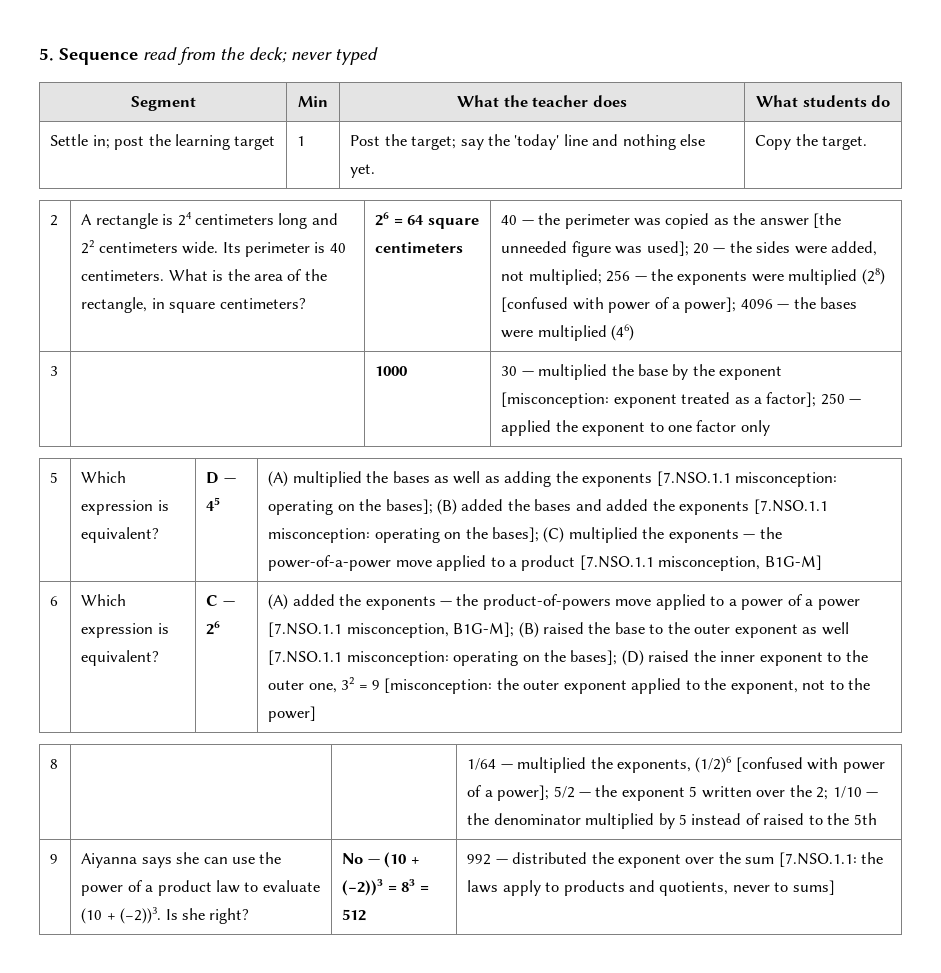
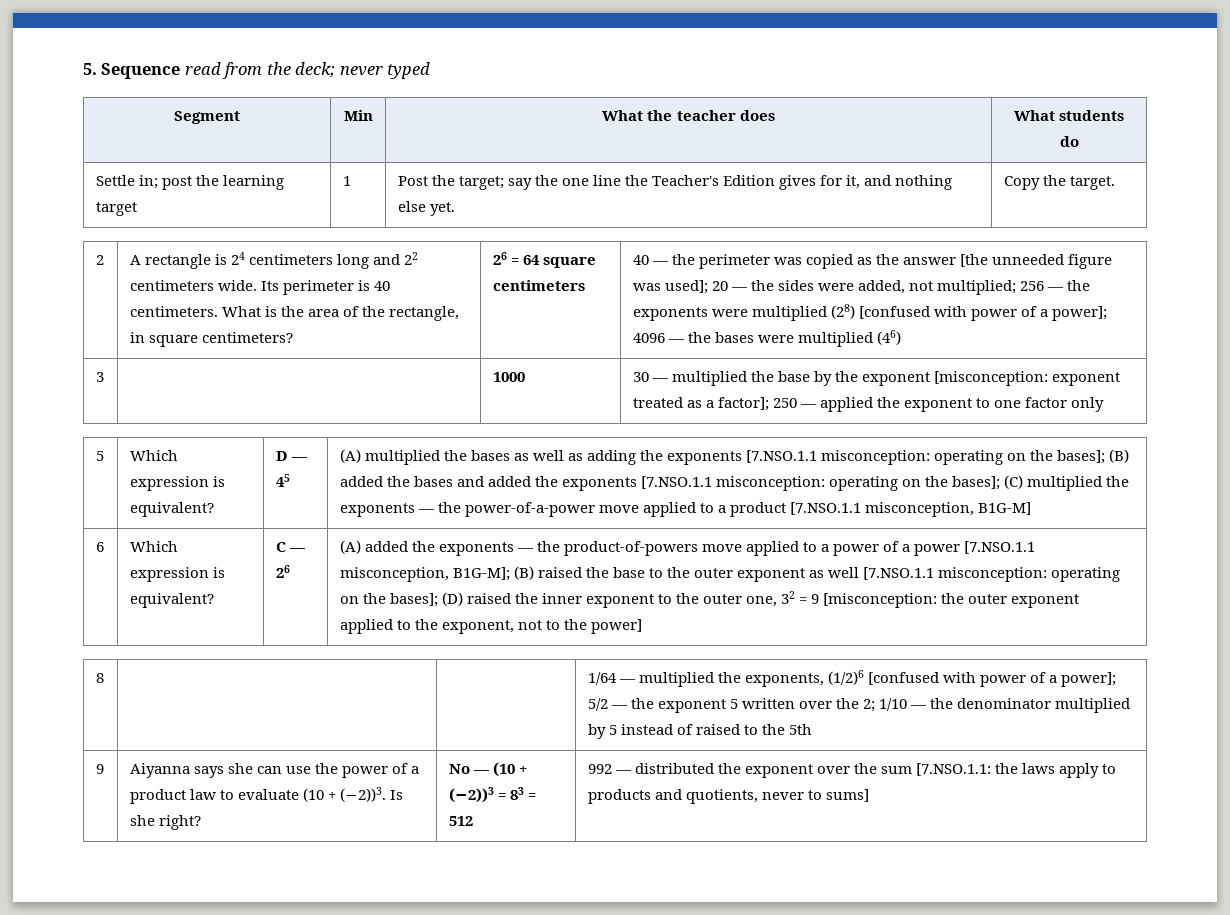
- Settle in; post the learning target | 1 | Post the target; say the 'today' line and nothing else yet. | Copy the target.
+ Settle in; post the learning target | 1 | Post the target; say the one line the Teacher's Edition gives for it, and nothing else yet. | Copy the target.

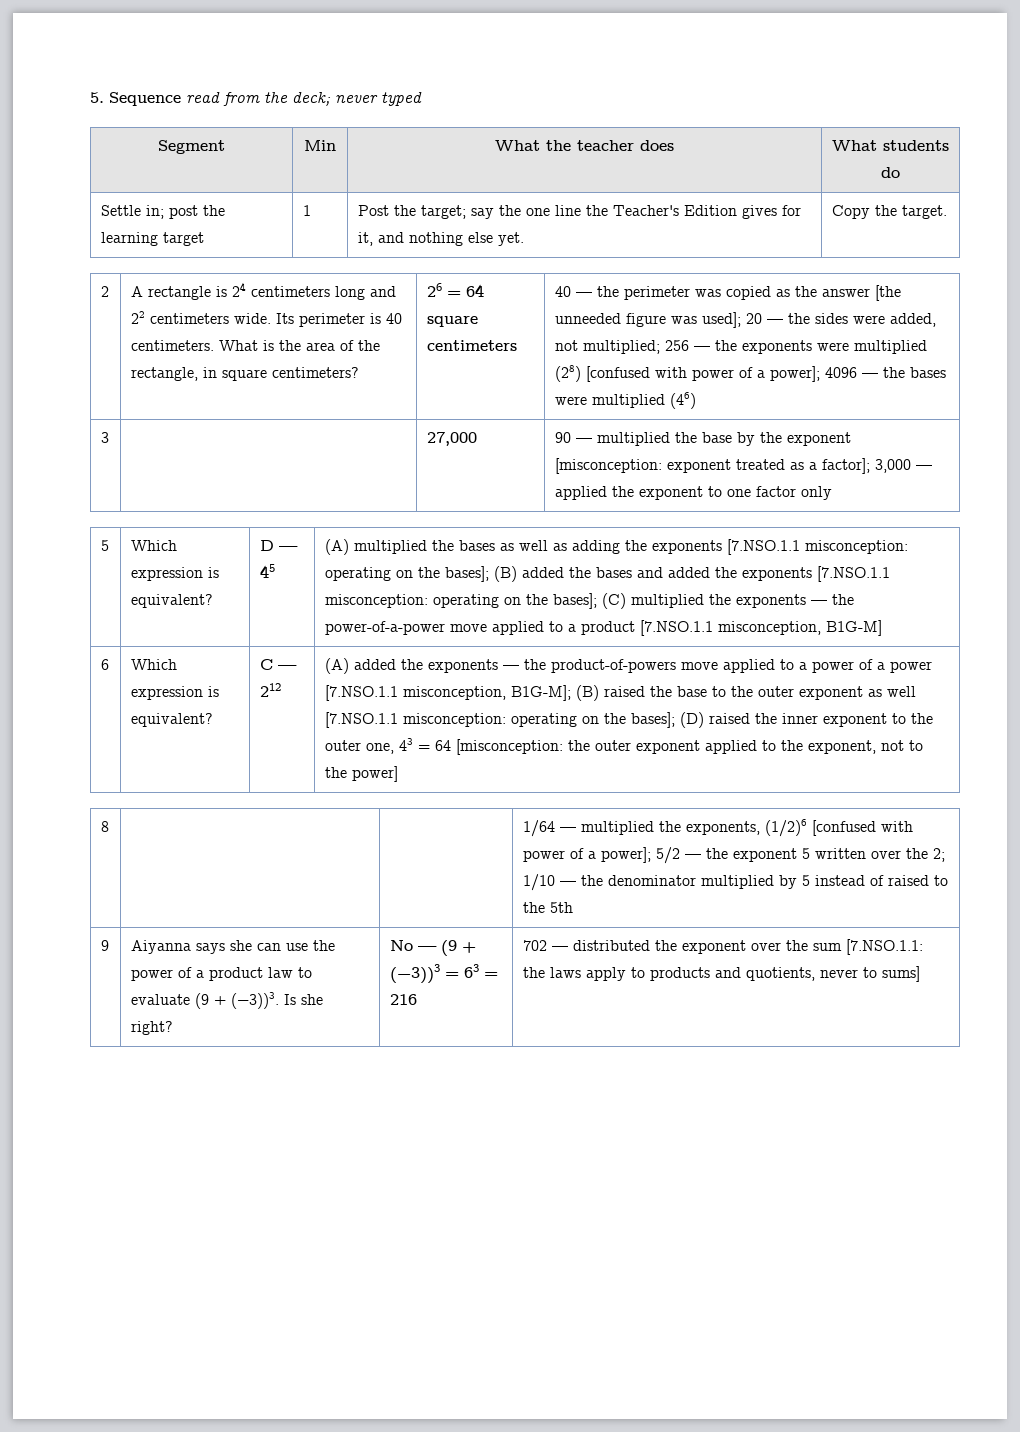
- 3 | | 1000 | 30 — multiplied the base by the exponent [misconception: exponent treated as a factor]; 250 — applied the exponent to one factor only
+ 3 | | 27,000 | 90 — multiplied the base by the exponent [misconception: exponent treated as a factor]; 3,000 — applied the exponent to one factor only
- C — 26
+ C — 212
- (A) added the exponents — the product-of-powers move applied to a power of a power [7.NSO.1.1 misconception, B1G-M]; (B) raised the base to the outer exponent as well [7.NSO.1.1 misconception: operating on the bases]; (D) raised the inner exponent to the outer one, 32 = 9 [misconception: the outer exponent applied to the exponent, not to the power]
+ (A) added the exponents — the product-of-powers move applied to a power of a power [7.NSO.1.1 misconception, B1G-M]; (B) raised the base to the outer exponent as well [7.NSO.1.1 misconception: operating on the bases]; (D) raised the inner exponent to the outer one, 43 = 64 [misconception: the outer exponent applied to the exponent, not to the power]
- Aiyanna says she can use the power of a product law to evaluate (10 + (−2))3.
+ Aiyanna says she can use the power of a product law to evaluate (9 + (−3))3.
- No — (10 + (−2))3 = 83 = 512 | 992 — distributed the exponent over the sum [7.NSO.1.1: the laws apply to products and quotients, never to sums]
+ No — (9 + (−3))3 = 63 = 216 | 702 — distributed the exponent over the sum [7.NSO.1.1: the laws apply to products and quotients, never to sums]

